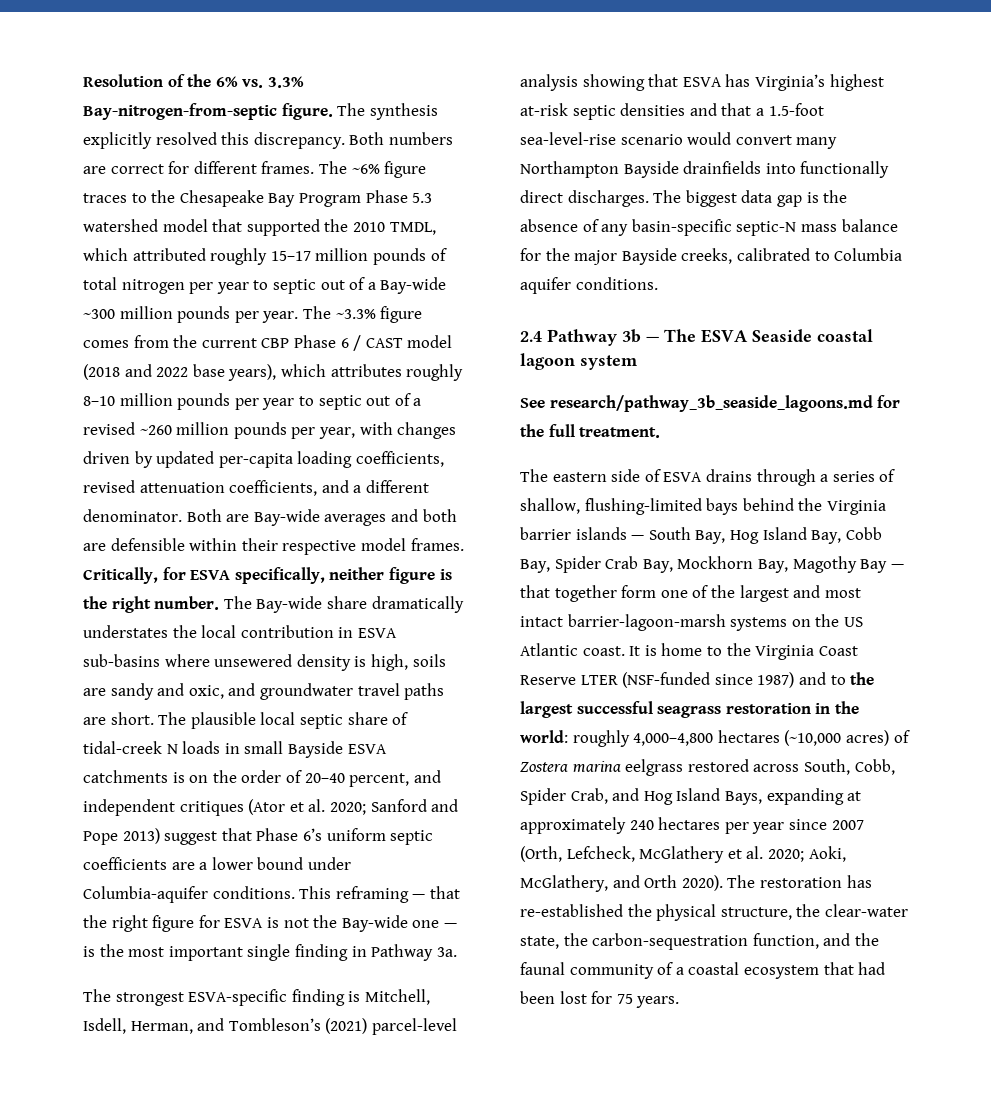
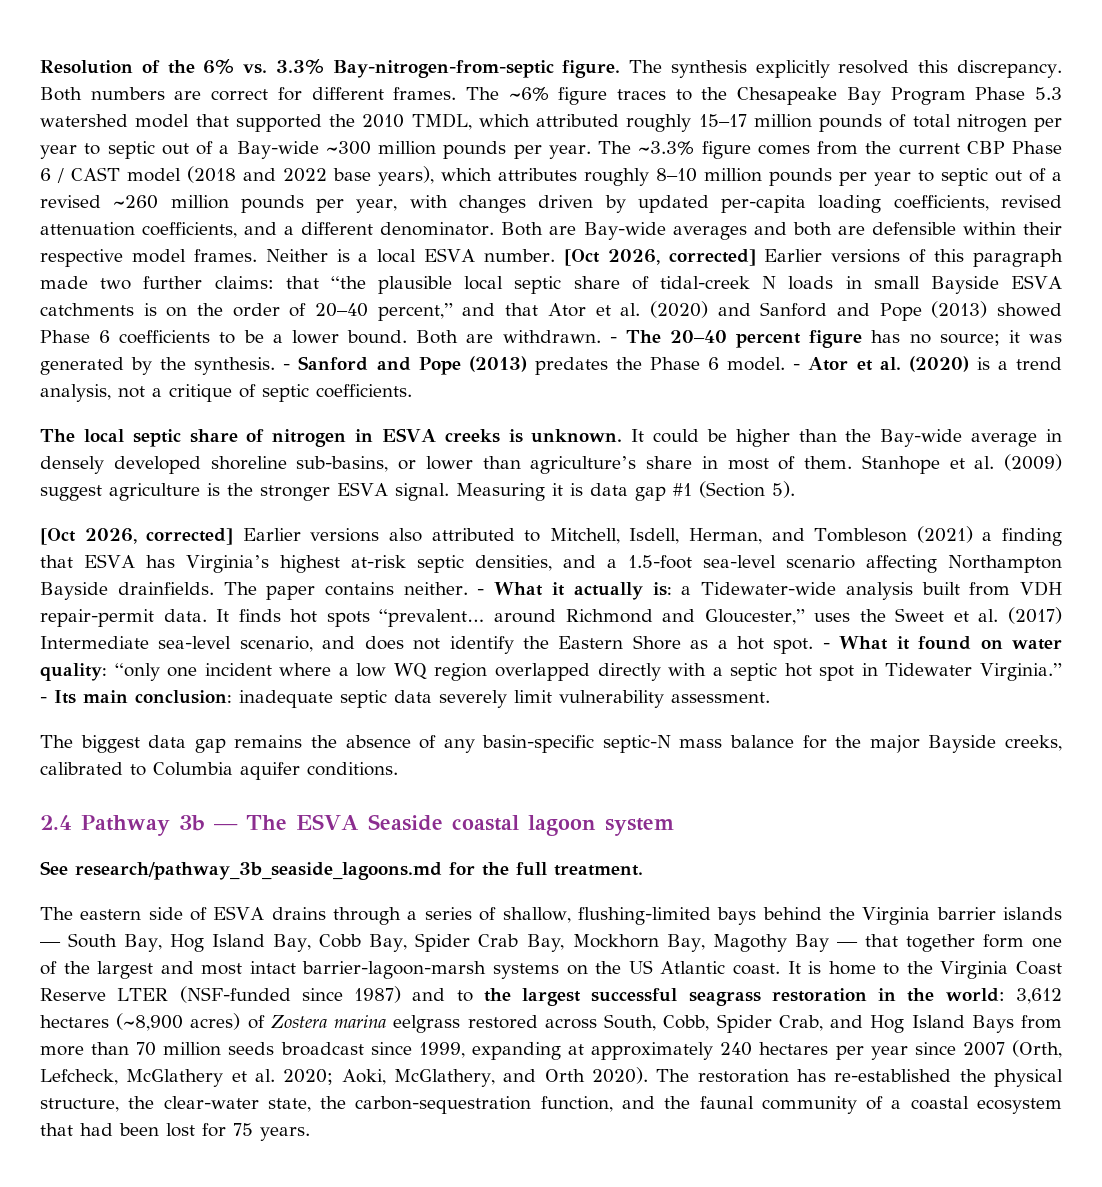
- Critically, for ESVA specifically, neither figure is the right number. The Bay-wide share dramatically understates the local contribution in ESVA sub-basins where unsewered density is high, soils are sandy and oxic, and groundwater travel paths are short. The plausible local septic share of tidal-creek N loads in small Bayside ESVA catchments is on the order of 20–40 percent, and independent critiques (Ator et al. 2020; Sanford and Pope 2013) suggest that Phase 6’s uniform septic coefficients are a lower bound under Columbia-aquifer conditions. This reframing — that the right figure for ESVA is not the Bay-wide one — is the most important single finding in Pathway 3a.
- The strongest ESVA-specific finding is Mitchell, Isdell, Herman, and Tombleson’s (2021) parcel-level analysis showing that ESVA has Virginia’s highest at-risk septic densities and that a 1.5-foot sea-level-rise scenario would convert many Northampton Bayside drainfields into functionally direct discharges. The biggest data gap is the absence of any basin-specific septic-N mass balance for the major Bayside creeks, calibrated to Columbia aquifer conditions.
+ Neither is a local ESVA number. [Oct 2026, corrected] Earlier versions of this paragraph made two further claims: that “the plausible local septic share of tidal-creek N loads in small Bayside ESVA catchments is on the order of 20–40 percent,” and that Ator et al. (2020) and Sanford and Pope (2013) showed Phase 6 coefficients to be a lower bound. Both are withdrawn. - The 20–40 percent figure has no source; it was generated by the synthesis. - Sanford and Pope (2013) predates the Phase 6 model. - Ator et al. (2020) is a trend analysis, not a critique of septic coefficients.
+ The local septic share of nitrogen in ESVA creeks is unknown. It could be higher than the Bay-wide average in densely developed shoreline sub-basins, or lower than agriculture’s share in most of them. Stanhope et al. (2009) suggest agriculture is the stronger ESVA signal. Measuring it is data gap #1 (Section 5).
+ [Oct 2026, corrected] Earlier versions also attributed to Mitchell, Isdell, Herman, and Tombleson (2021) a finding that ESVA has Virginia’s highest at-risk septic densities, and a 1.5-foot sea-level scenario affecting Northampton Bayside drainfields. The paper contains neither. - What it actually is: a Tidewater-wide analysis built from VDH repair-permit data. It finds hot spots “prevalent… around Richmond and Gloucester,” uses the Sweet et al. (2017) Intermediate sea-level scenario, and does not identify the Eastern Shore as a hot spot. - What it found on water quality: “only one incident where a low WQ region overlapped directly with a septic hot spot in Tidewater Virginia.” - Its main conclusion: inadequate septic data severely limit vulnerability assessment.
+ The biggest data gap remains the absence of any basin-specific septic-N mass balance for the major Bayside creeks, calibrated to Columbia aquifer conditions.
- It is home to the Virginia Coast Reserve LTER (NSF-funded since 1987) and to the largest successful seagrass restoration in the world: roughly 4,000–4,800 hectares (~10,000 acres) of Zostera marina eelgrass restored across South, Cobb, Spider Crab, and Hog Island Bays, expanding at approximately 240 hectares per year since 2007 (Orth, Lefcheck, McGlathery et al. 2020; Aoki, McGlathery, and Orth 2020).
+ It is home to the Virginia Coast Reserve LTER (NSF-funded since 1987) and to the largest successful seagrass restoration in the world: 3,612 hectares (~8,900 acres) of Zostera marina eelgrass restored across South, Cobb, Spider Crab, and Hog Island Bays from more than 70 million seeds broadcast since 1999, expanding at approximately 240 hectares per year since 2007 (Orth, Lefcheck, McGlathery et al. 2020; Aoki, McGlathery, and Orth 2020).

